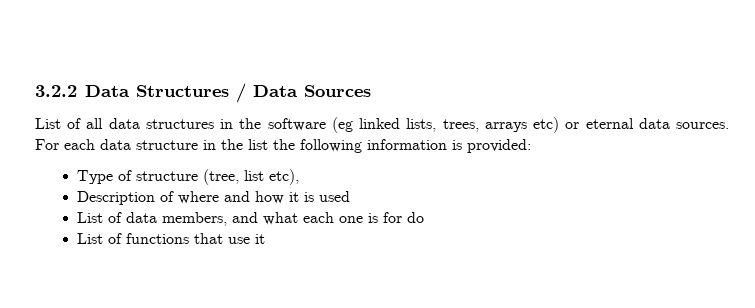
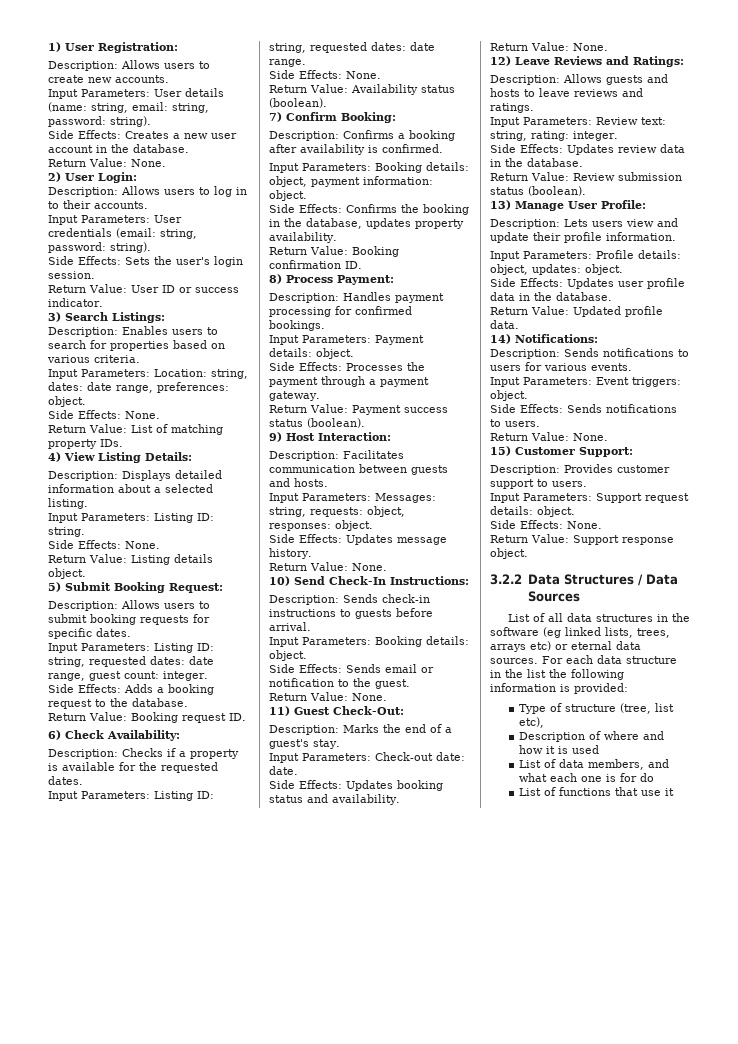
+ 1) User Registration:
+ Description: Allows users to create new accounts.
+ Input Parameters: User details (name: string, email: string, password: string).
+ Side Effects: Creates a new user account in the database.
+ Return Value: None.
+ 2) User Login:
+ Description: Allows users to log in to their accounts.
+ Input Parameters: User credentials (email: string, password: string).
+ Side Effects: Sets the user's login session.
+ Return Value: User ID or success indicator.
+ 3) Search Listings:
+ Description: Enables users to search for properties based on various criteria.
+ Input Parameters: Location: string, dates: date range, preferences: object.
+ Side Effects: None.
+ Return Value: List of matching property IDs.
+ 4) View Listing Details:
+ Description: Displays detailed information about a selected listing.
+ Input Parameters: Listing ID: string.
+ Side Effects: None.
+ Return Value: Listing details object.
+ 5) Submit Booking Request:
+ Description: Allows users to submit booking requests for specific dates.
+ Input Parameters: Listing ID: string, requested dates: date range, guest count: integer.
+ Side Effects: Adds a booking request to the database.
+ Return Value: Booking request ID.
+ 6) Check Availability:
+ Description: Checks if a property is available for the requested dates.
+ Input Parameters: Listing ID: string, requested dates: date range.
+ Side Effects: None.
+ Return Value: Availability status (boolean).
+ 7) Confirm Booking:
+ Description: Confirms a booking after availability is confirmed.
+ Input Parameters: Booking details: object, payment information: object.
+ Side Effects: Confirms the booking in the database, updates property availability.
+ Return Value: Booking confirmation ID.
+ 8) Process Payment:
+ Description: Handles payment processing for confirmed bookings.
+ Input Parameters: Payment details: object.
+ Side Effects: Processes the payment through a payment gateway.
+ Return Value: Payment success status (boolean).
+ 9) Host Interaction:
+ Description: Facilitates communication between guests and hosts.
+ Input Parameters: Messages: string, requests: object, responses: object.
+ Side Effects: Updates message history.
+ Return Value: None.
+ 10) Send Check-In Instructions:
+ Description: Sends check-in instructions to guests before arrival.
+ Input Parameters: Booking details: object.
+ Side Effects: Sends email or notification to the guest.
+ Return Value: None.
+ 11) Guest Check-Out:
+ Description: Marks the end of a guest's stay.
+ Input Parameters: Check-out date: date.
+ Side Effects: Updates booking status and availability.
+ Return Value: None.
+ 12) Leave Reviews and Ratings:
+ Description: Allows guests and hosts to leave reviews and ratings.
+ Input Parameters: Review text: string, rating: integer.
+ Side Effects: Updates review data in the database.
+ Return Value: Review submission status (boolean).
+ 13) Manage User Profile:
+ Description: Lets users view and update their profile information.
+ Input Parameters: Profile details: object, updates: object.
+ Side Effects: Updates user profile data in the database.
+ Return Value: Updated profile data.
+ 14) Notifications:
+ Description: Sends notifications to users for various events.
+ Input Parameters: Event triggers: object.
+ Side Effects: Sends notifications to users.
+ Return Value: None.
+ 15) Customer Support:
+ Description: Provides customer support to users.
+ Input Parameters: Support request details: object.
+ Side Effects: None.
+ Return Value: Support response object.

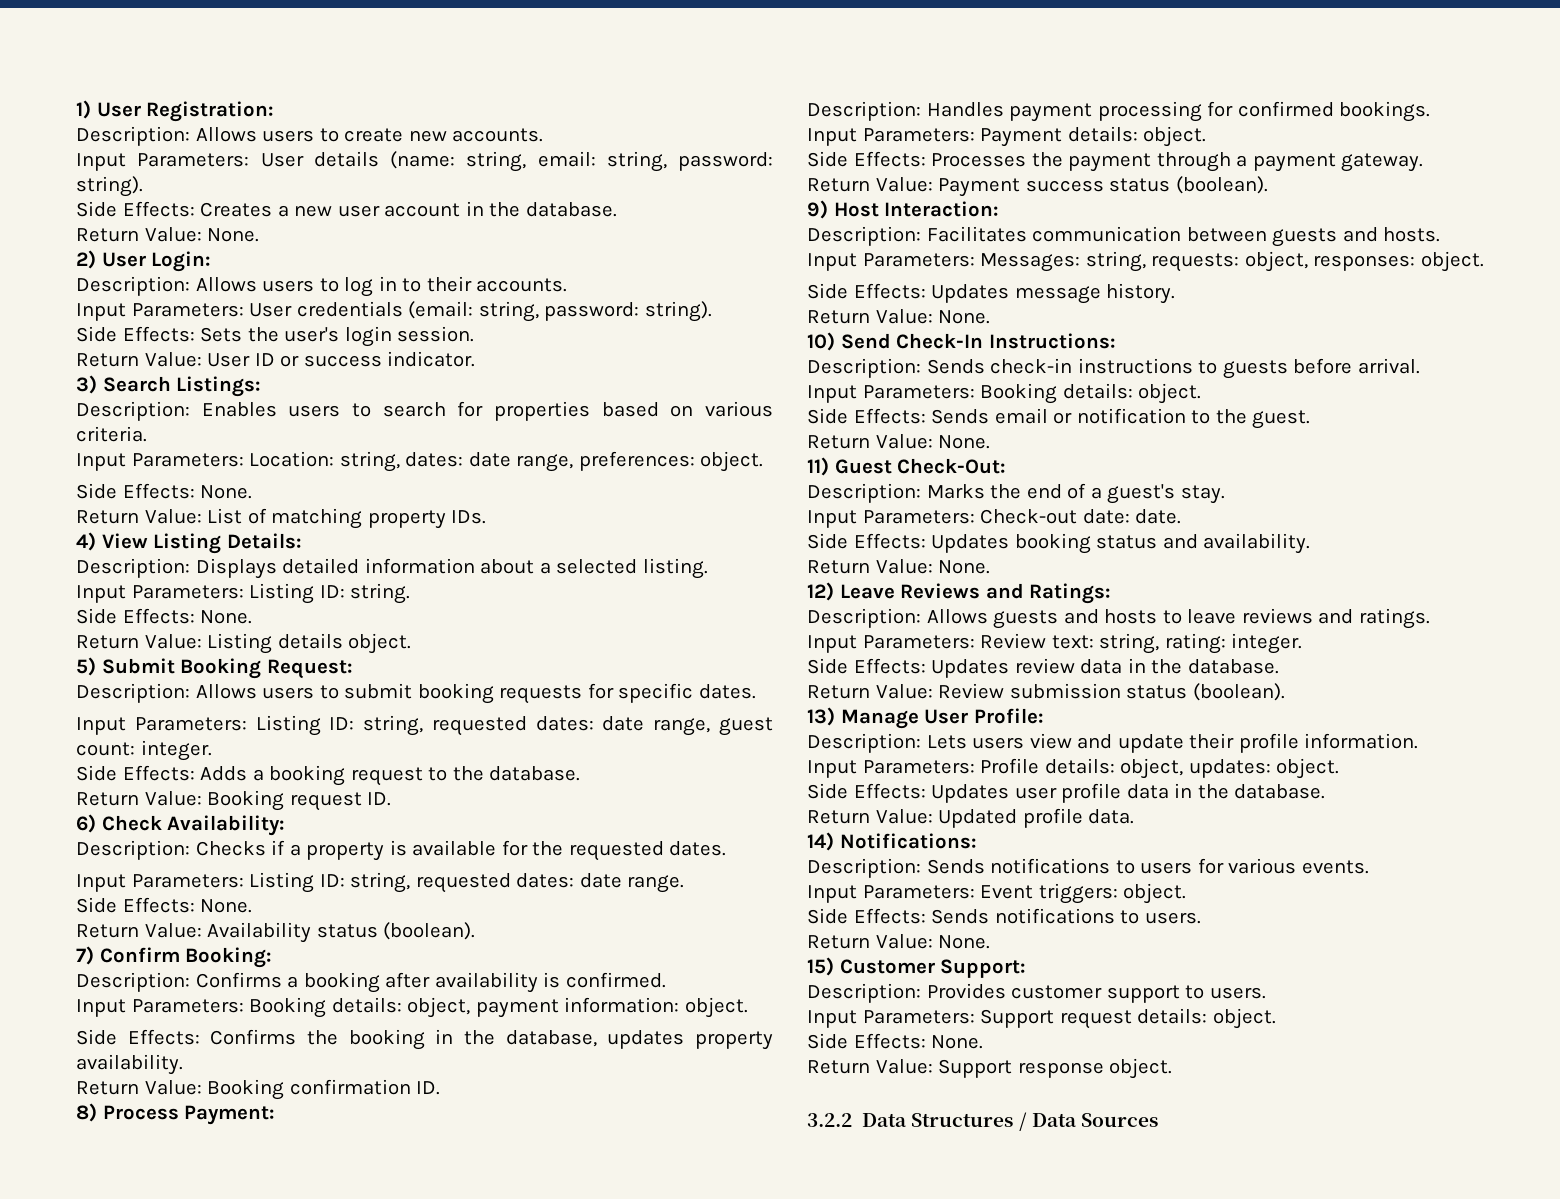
- List of all data structures in the software (eg linked lists, trees, arrays etc) or eternal data sources. For each data structure in the list the following information is provided:
- Type of structure (tree, list etc),
- Description of where and how it is used
- List of data members, and what each one is for do
- List of functions that use it

